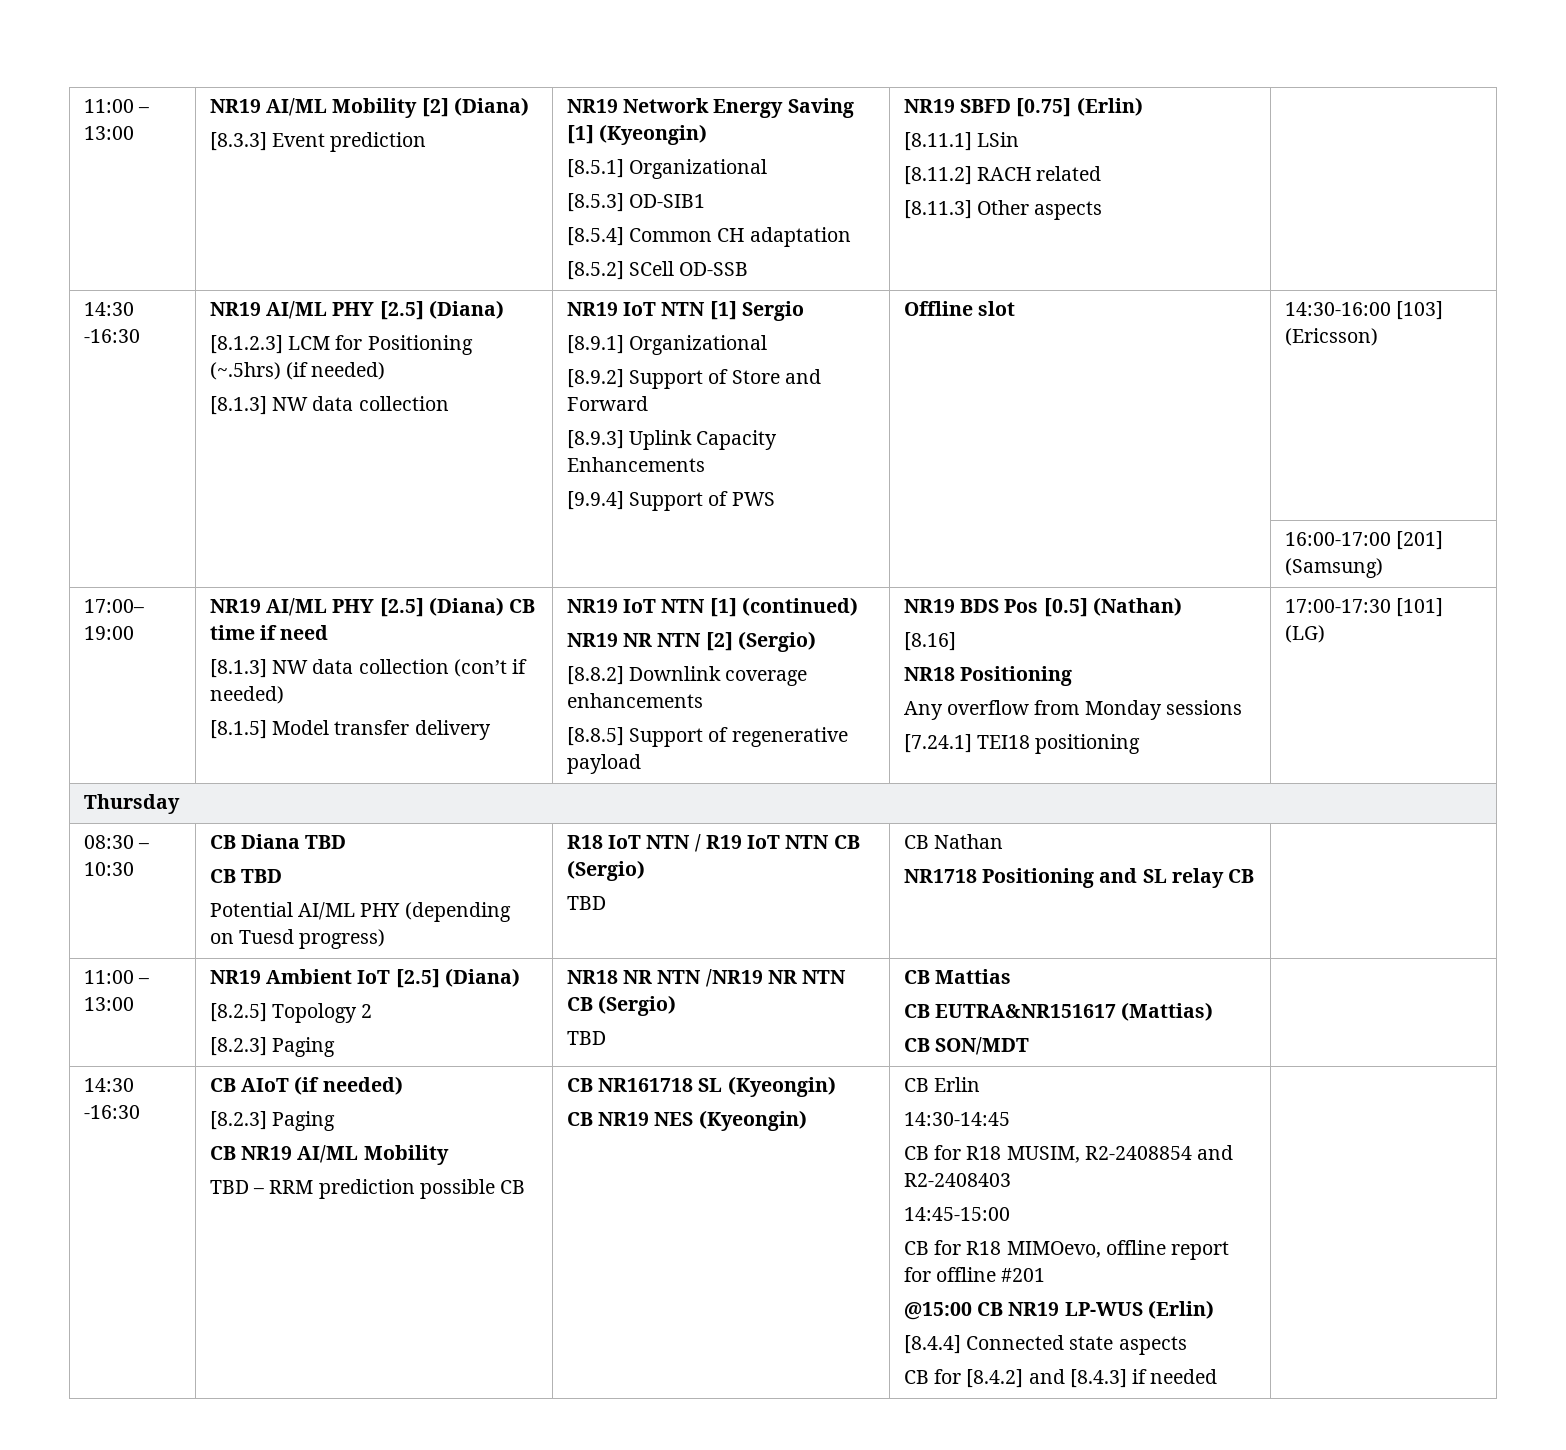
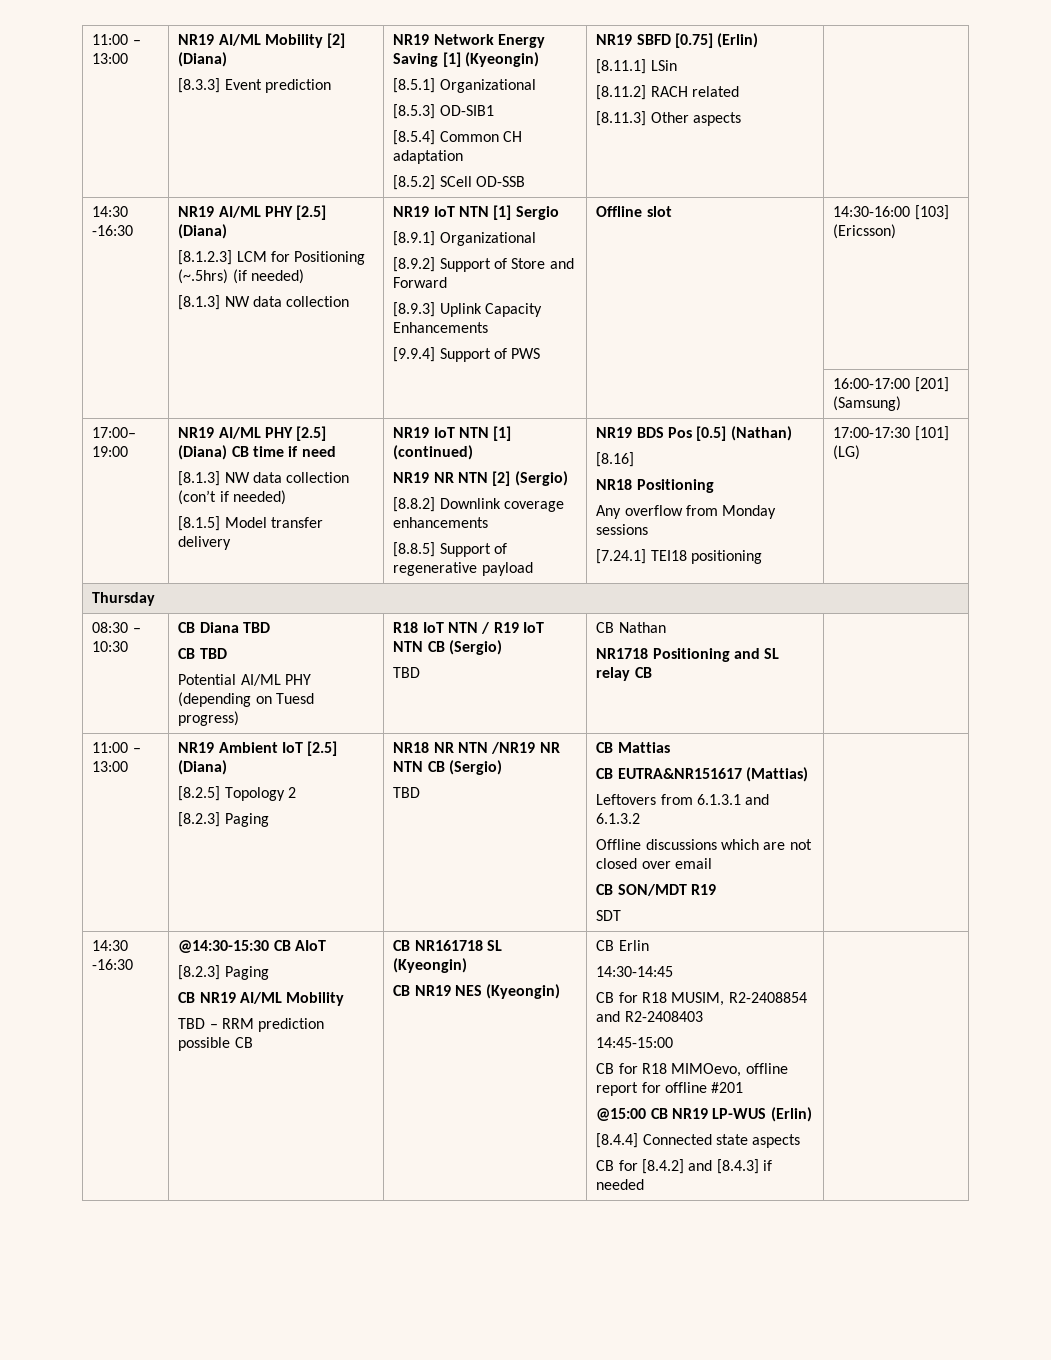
+ Leftovers from 6.1.3.1 and 6.1.3.2
+ Offline discussions which are not closed over email
- CB SON/MDT |
- 14:30 -16:30 | CB AIoT (if needed)
+ CB SON/MDT R19
+ SDT |
+ 14:30 -16:30 | @14:30-15:30 CB AIoT

